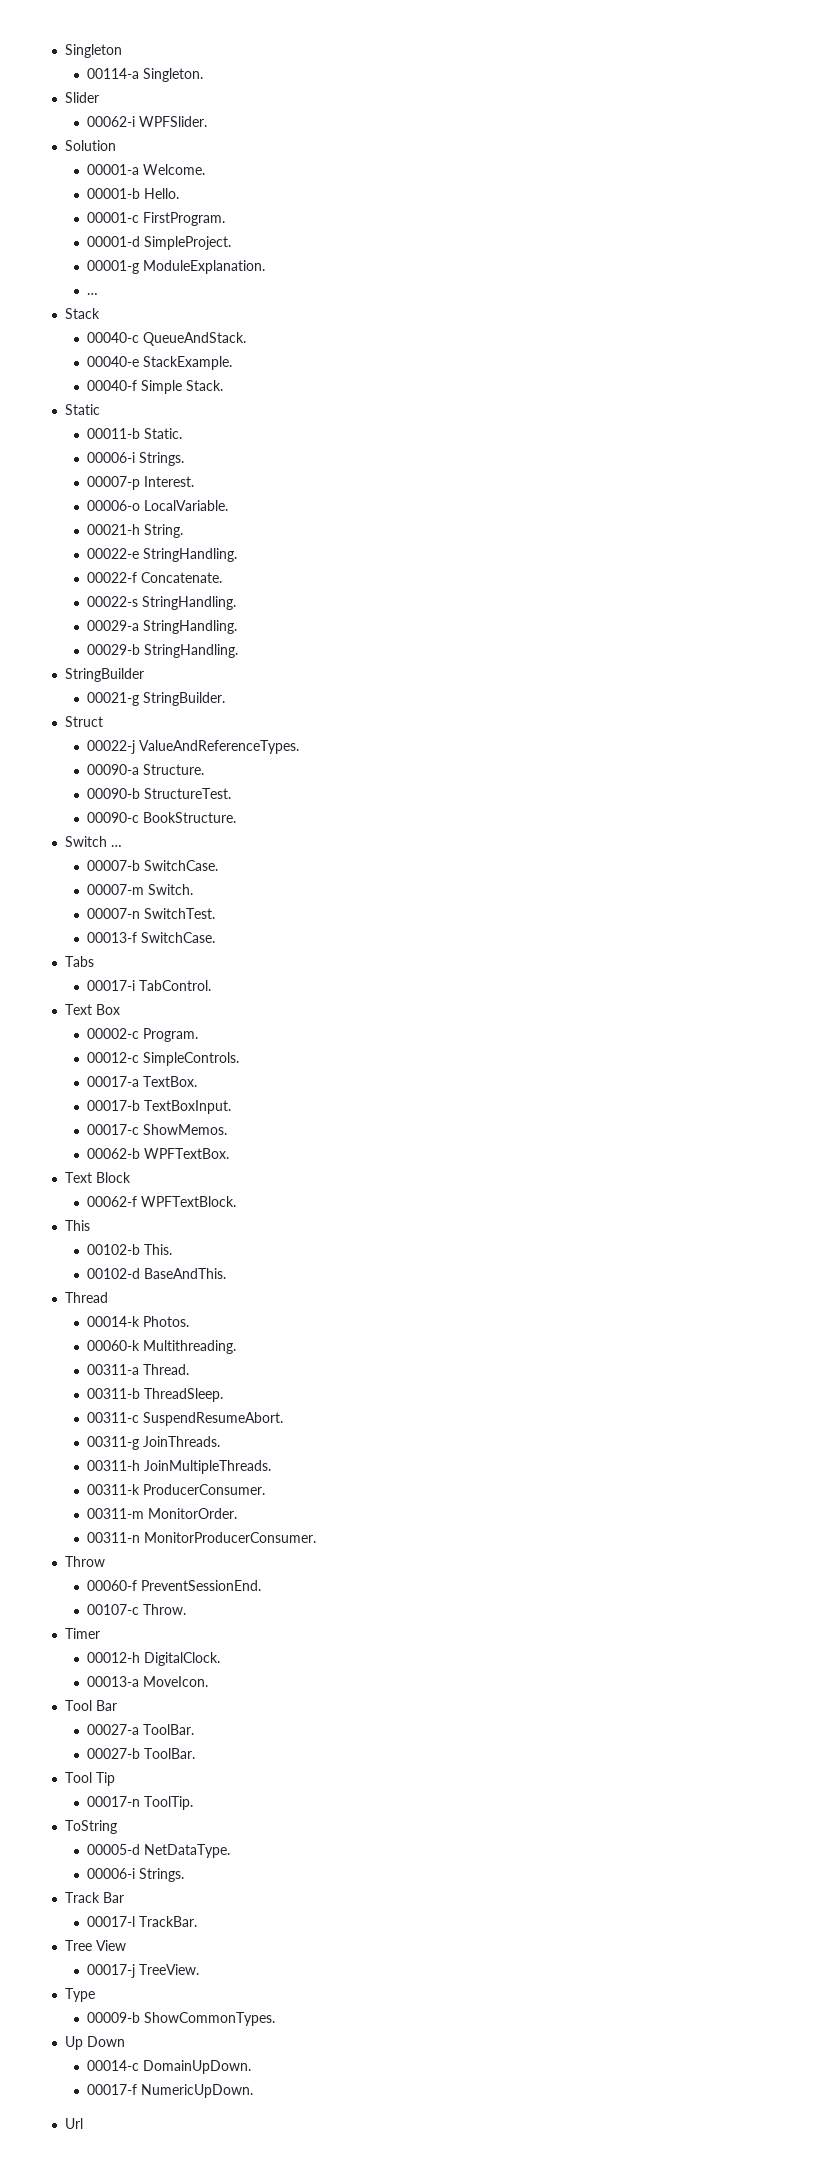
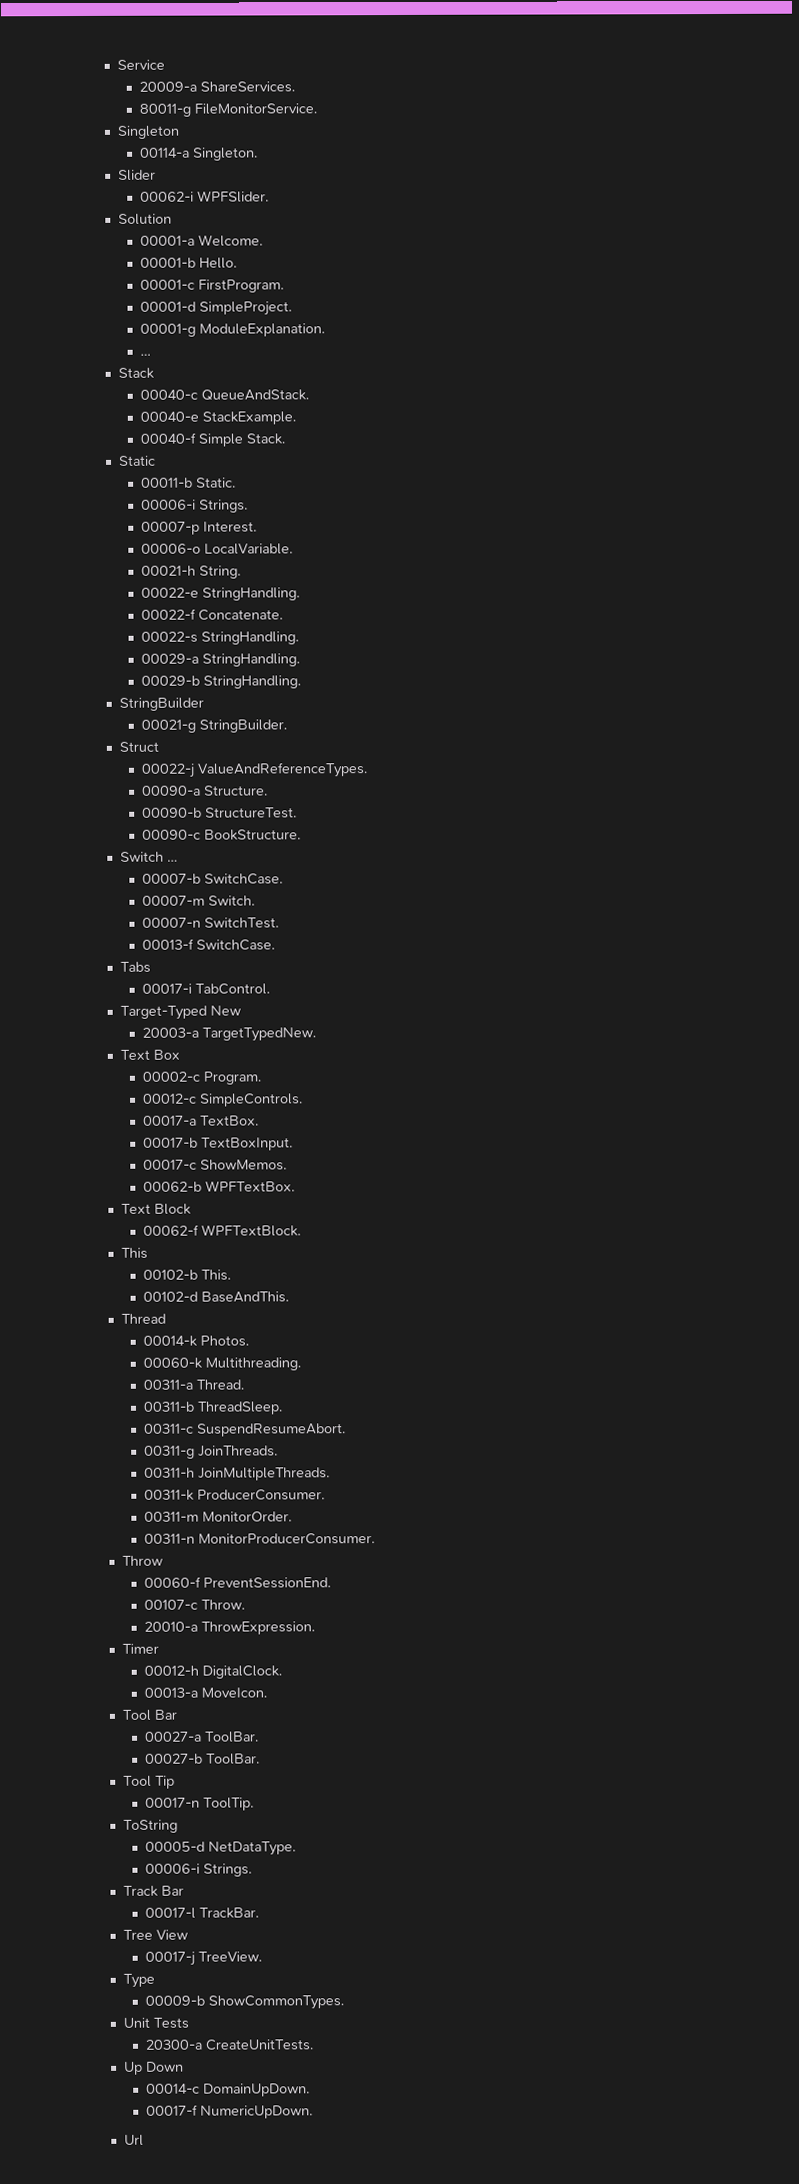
+ Service
+ 20009-a ShareServices.
+ 80011-g FileMonitorService.
+ Target-Typed New
+ 20003-a TargetTypedNew.
+ 20010-a ThrowExpression.
+ Unit Tests
+ 20300-a CreateUnitTests.

